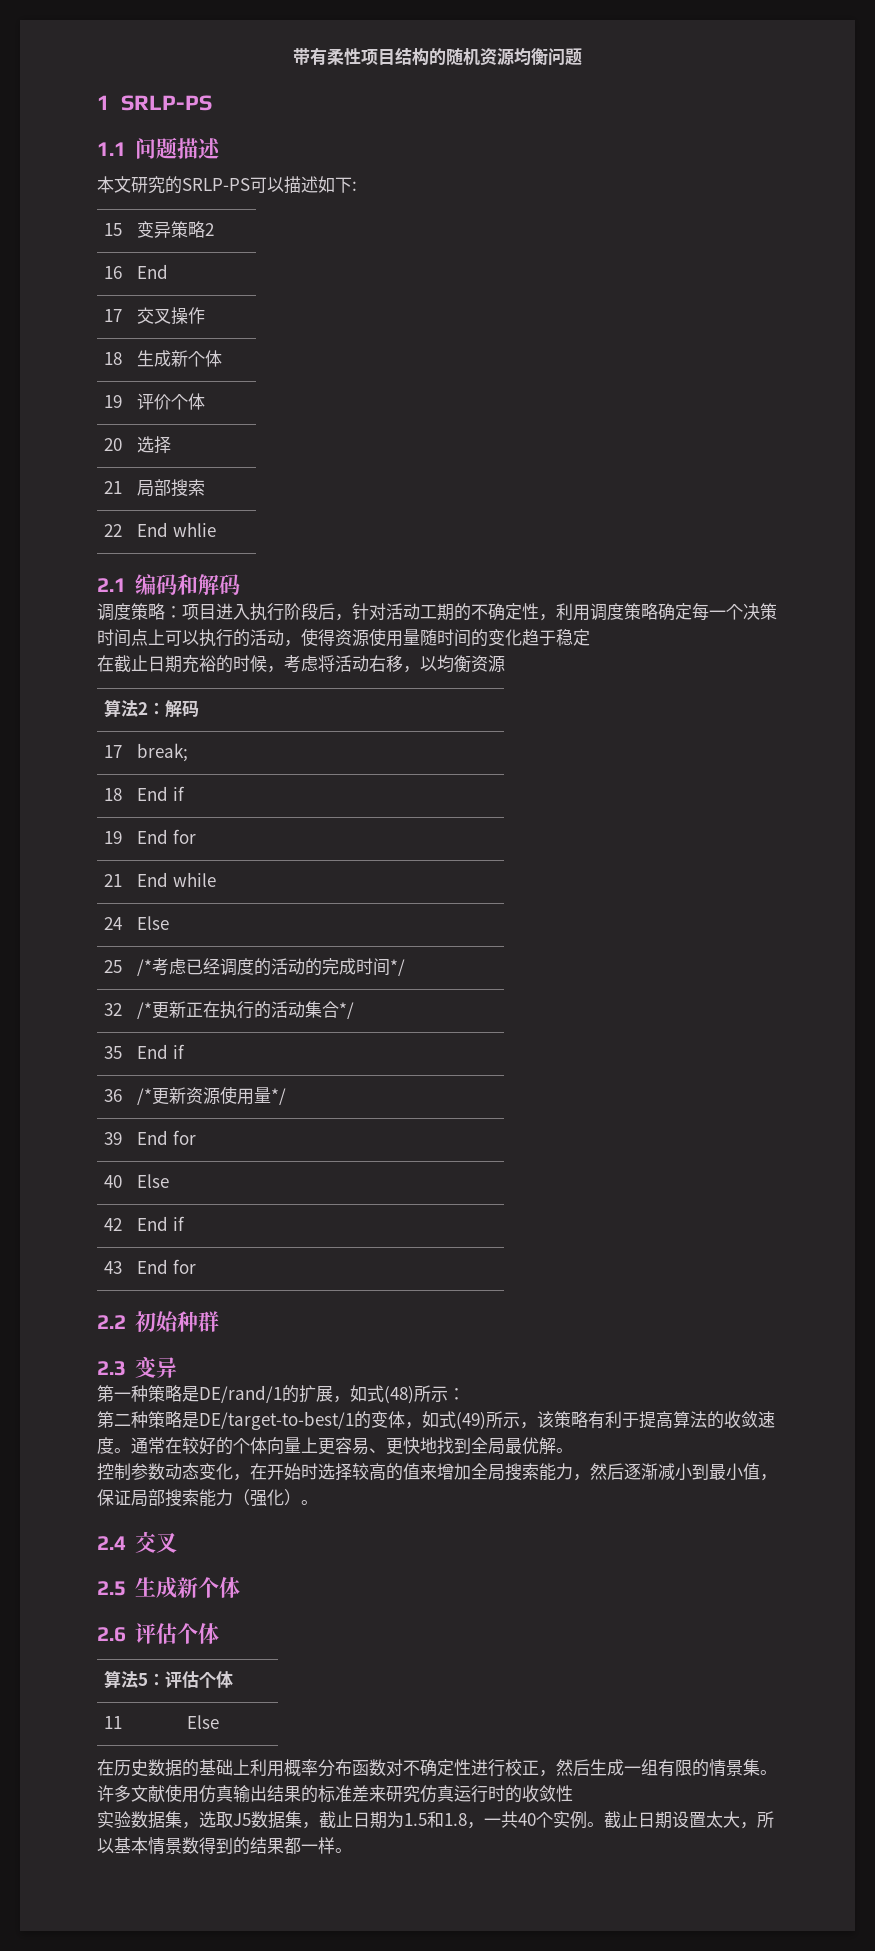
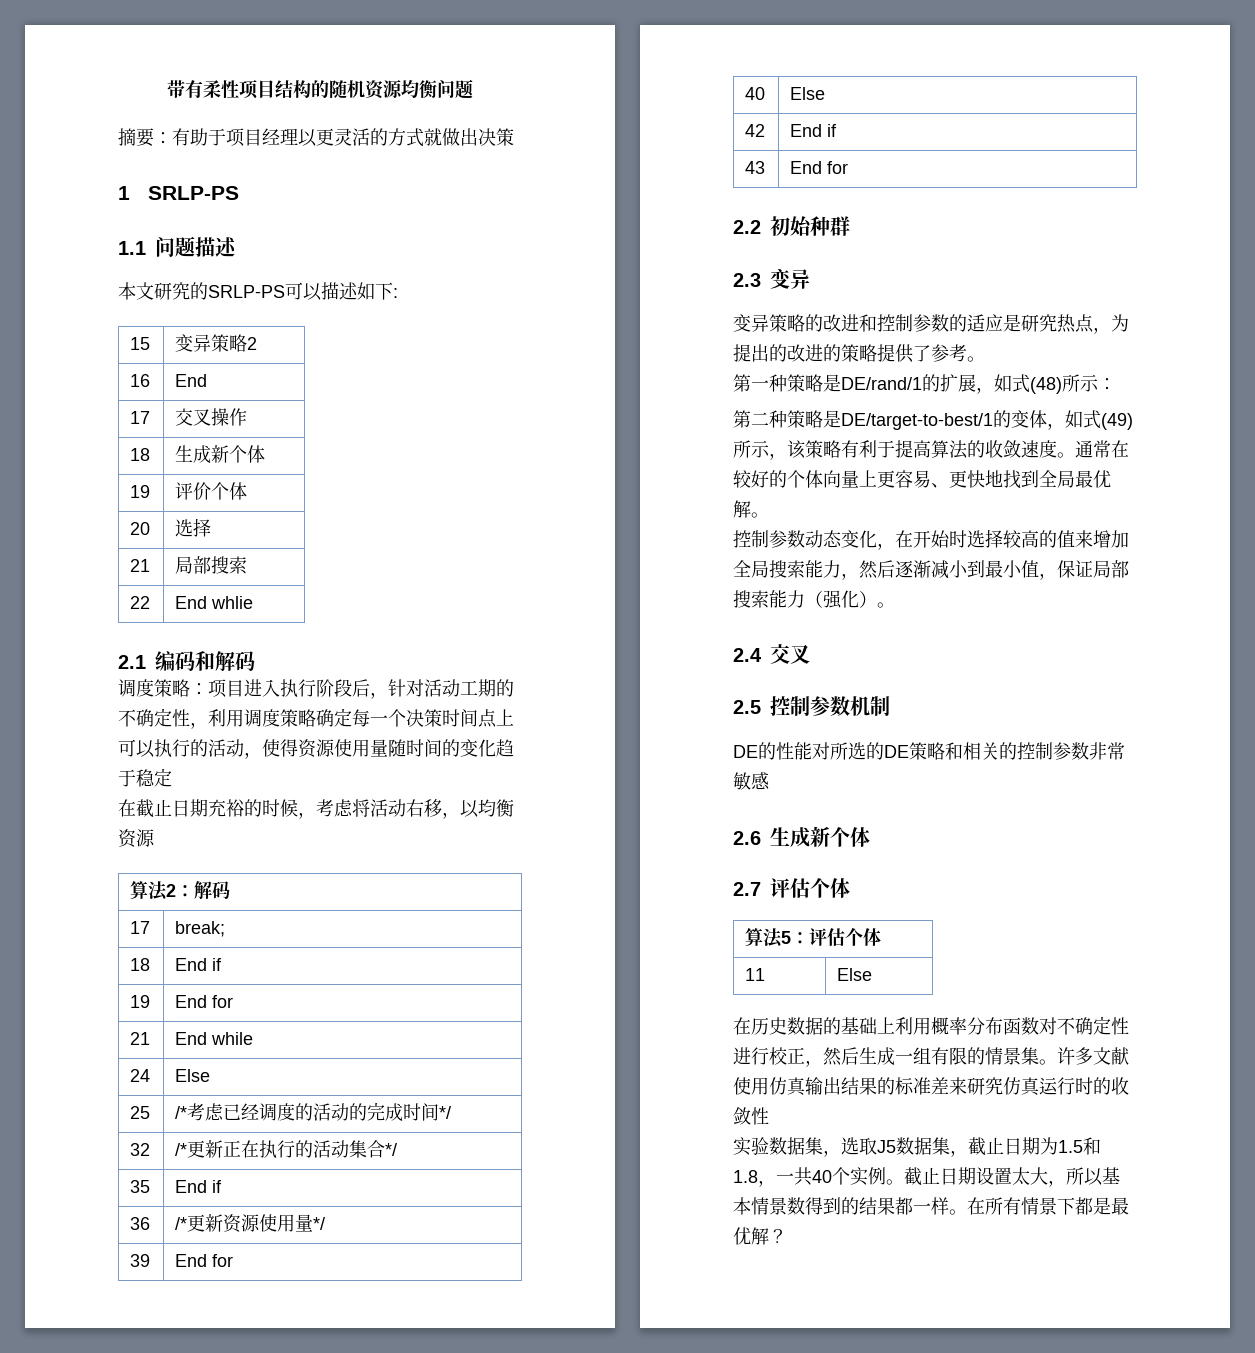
+ 摘要：有助于项目经理以更灵活的方式就做出决策
+ 变异策略的改进和控制参数的适应是研究热点，为提出的改进的策略提供了参考。
- 2.5生成新个体
- 2.6评估个体
+ 2.5控制参数机制
+ DE的性能对所选的DE策略和相关的控制参数非常敏感
+ 2.6生成新个体
+ 2.7评估个体
+ 在所有情景下都是最优解？

